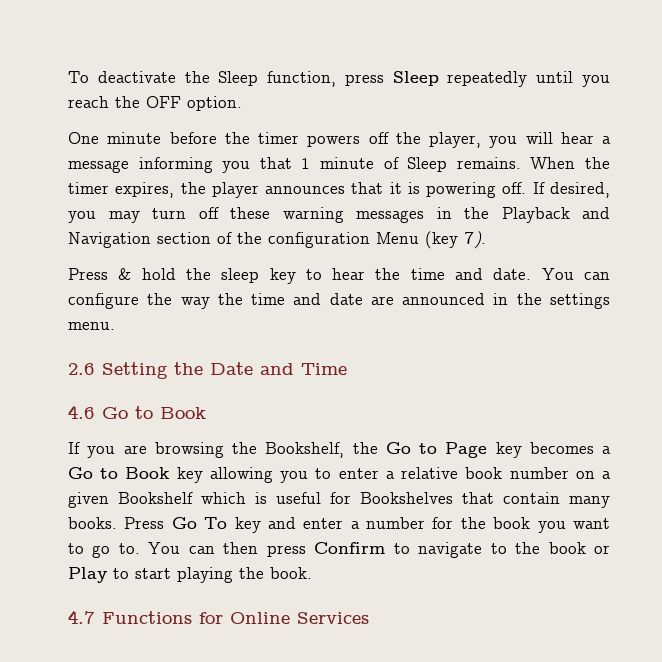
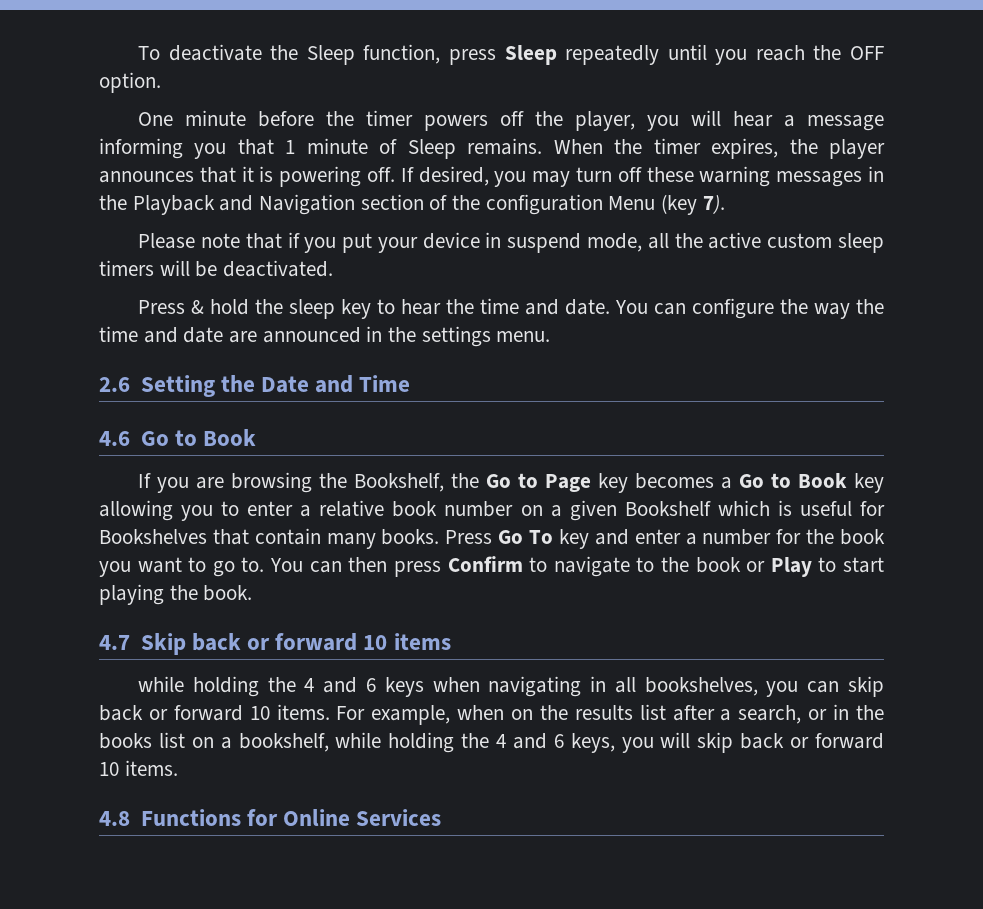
+ Please note that if you put your device in suspend mode, all the active custom sleep timers will be deactivated.
- 4.7 Functions for Online Services
+ 4.7 Skip back or forward 10 items
+ while holding the 4 and 6 keys when navigating in all bookshelves, you can skip back or forward 10 items. For example, when on the results list after a search, or in the books list on a bookshelf, while holding the 4 and 6 keys, you will skip back or forward 10 items.
+ 4.8 Functions for Online Services

